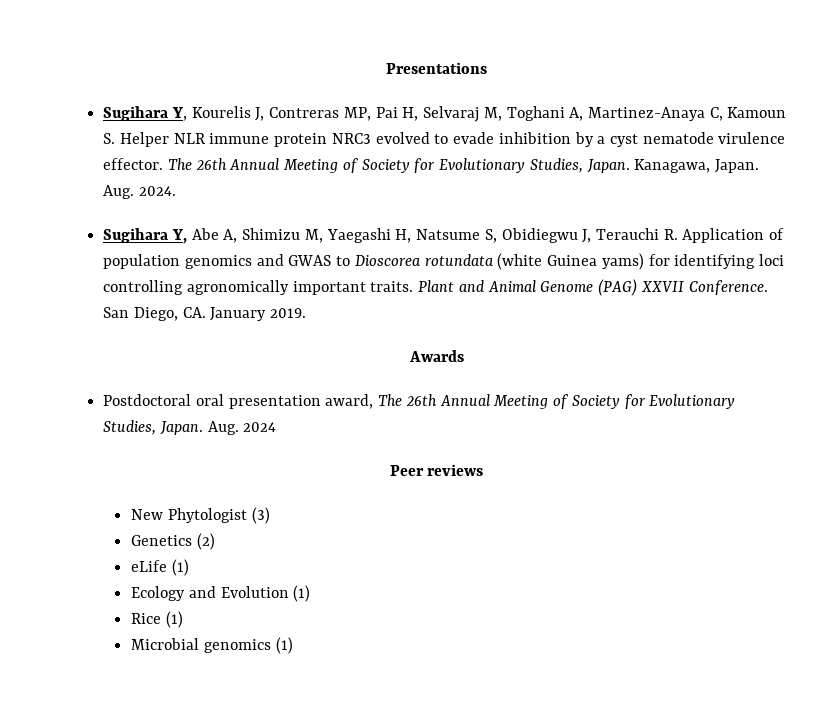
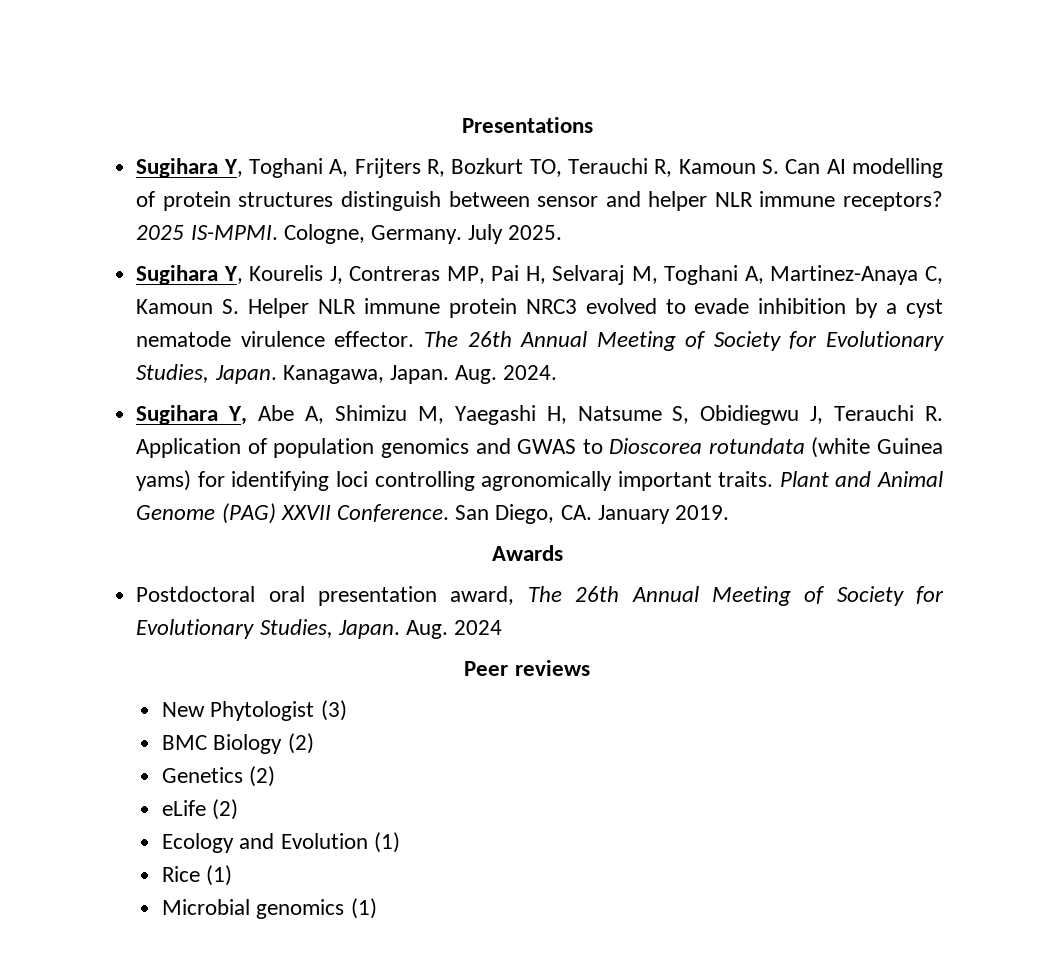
+ Sugihara Y, Toghani A, Frijters R, Bozkurt TO, Terauchi R, Kamoun S. Can AI modelling of protein structures distinguish between sensor and helper NLR immune receptors? 2025 IS-MPMI. Cologne, Germany. July 2025.
+ BMC Biology (2)
- eLife (1)
+ eLife (2)

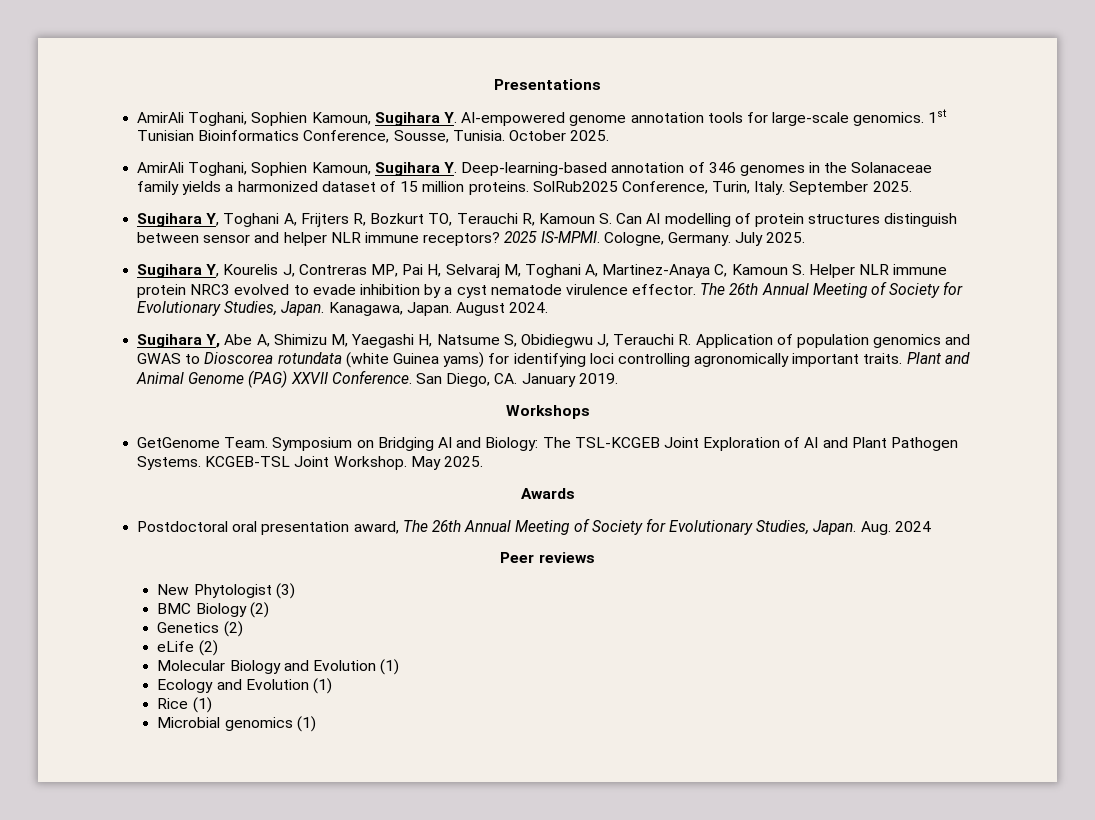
+ AmirAli Toghani, Sophien Kamoun, Sugihara Y. AI-empowered genome annotation tools for large-scale genomics. 1st Tunisian Bioinformatics Conference, Sousse, Tunisia. October 2025.
+ AmirAli Toghani, Sophien Kamoun, Sugihara Y. Deep-learning-based annotation of 346 genomes in the Solanaceae family yields a harmonized dataset of 15 million proteins. SolRub2025 Conference, Turin, Italy. September 2025.
- Aug. 2024.
+ August 2024.
+ Workshops
+ GetGenome Team. Symposium on Bridging AI and Biology: The TSL-KCGEB Joint Exploration of AI and Plant Pathogen Systems. KCGEB-TSL Joint Workshop. May 2025.
+ Molecular Biology and Evolution (1)

